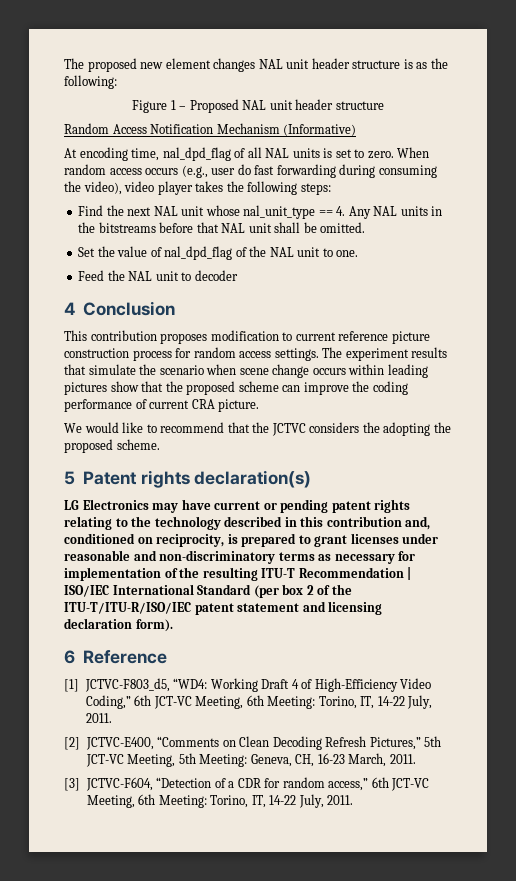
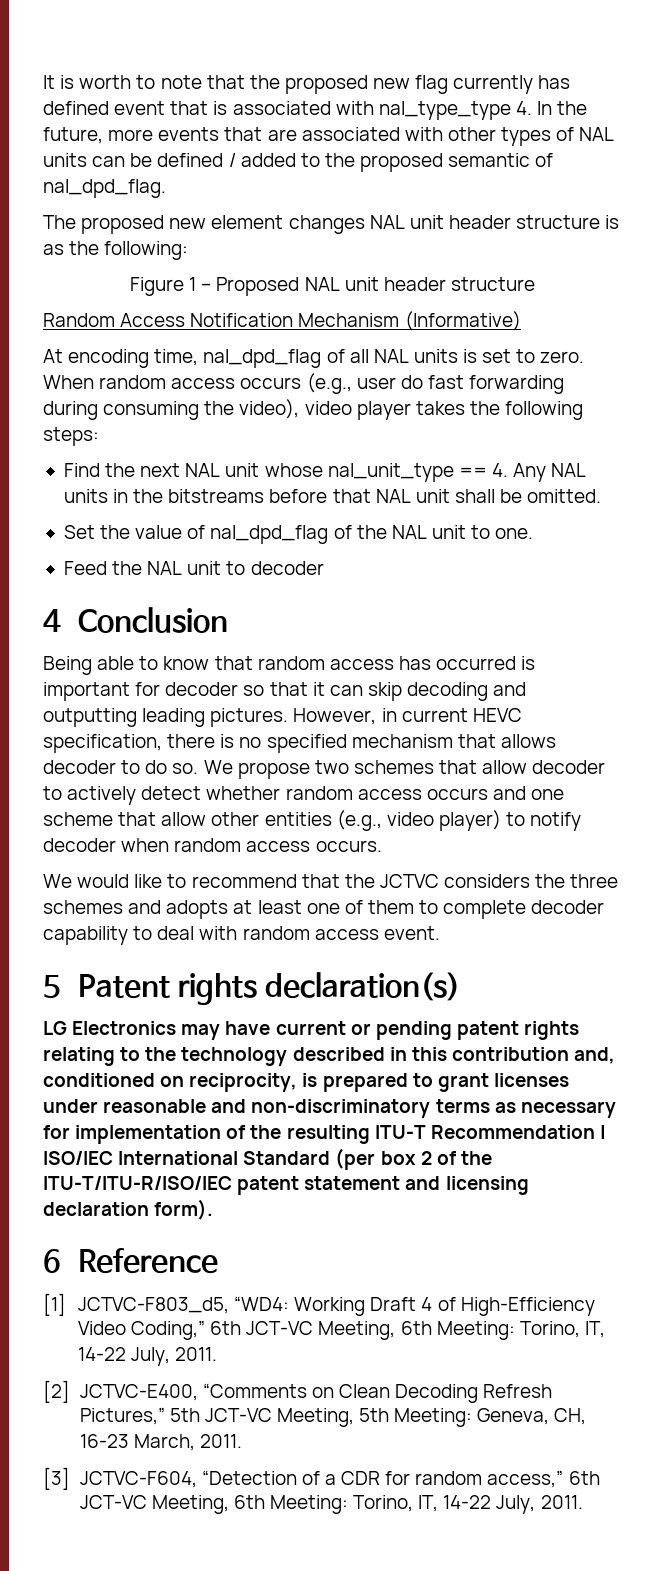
+ It is worth to note that the proposed new flag currently has defined event that is associated with nal_type_type 4. In the future, more events that are associated with other types of NAL units can be defined / added to the proposed semantic of nal_dpd_flag.
- This contribution proposes modification to current reference picture construction process for random access settings. The experiment results that simulate the scenario when scene change occurs within leading pictures show that the proposed scheme can improve the coding performance of current CRA picture.
+ Being able to know that random access has occurred is important for decoder so that it can skip decoding and outputting leading pictures. However, in current HEVC specification, there is no specified mechanism that allows decoder to do so. We propose two schemes that allow decoder to actively detect whether random access occurs and one scheme that allow other entities (e.g., video player) to notify decoder when random access occurs.
- We would like to recommend that the JCTVC considers the adopting the proposed scheme.
+ We would like to recommend that the JCTVC considers the three schemes and adopts at least one of them to complete decoder capability to deal with random access event.

